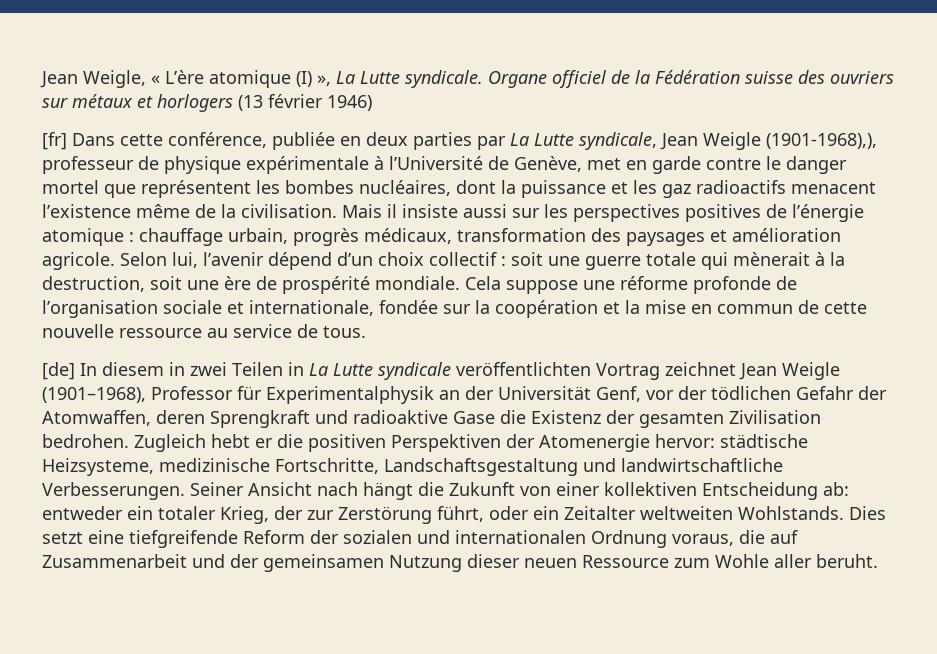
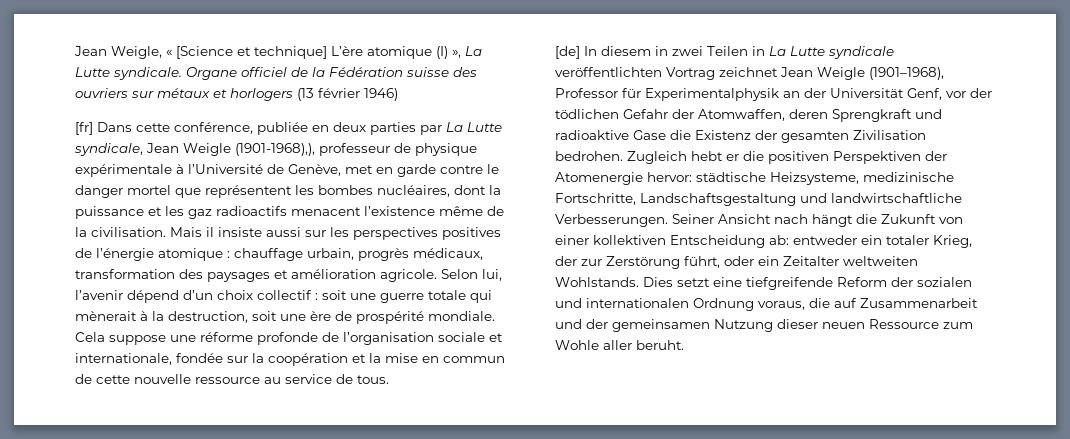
- Jean Weigle, « L’ère atomique (I) », La Lutte syndicale.
+ Jean Weigle, « [Science et technique] L’ère atomique (I) », La Lutte syndicale.

